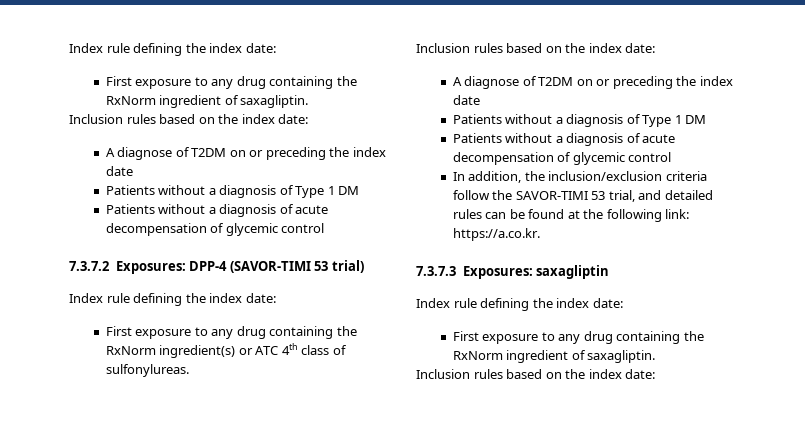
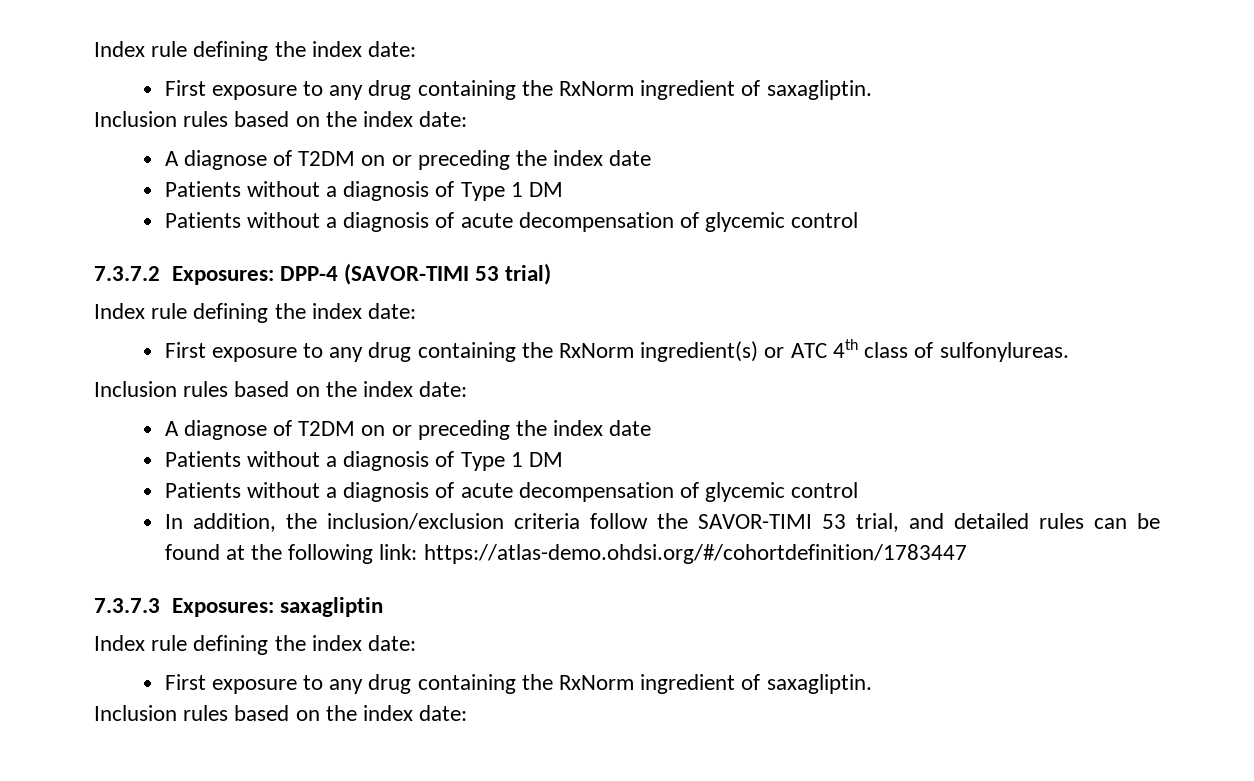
- In addition, the inclusion/exclusion criteria follow the SAVOR-TIMI 53 trial, and detailed rules can be found at the following link: https://a.co.kr.
+ In addition, the inclusion/exclusion criteria follow the SAVOR-TIMI 53 trial, and detailed rules can be found at the following link: https://atlas-demo.ohdsi.org/#/cohortdefinition/1783447

